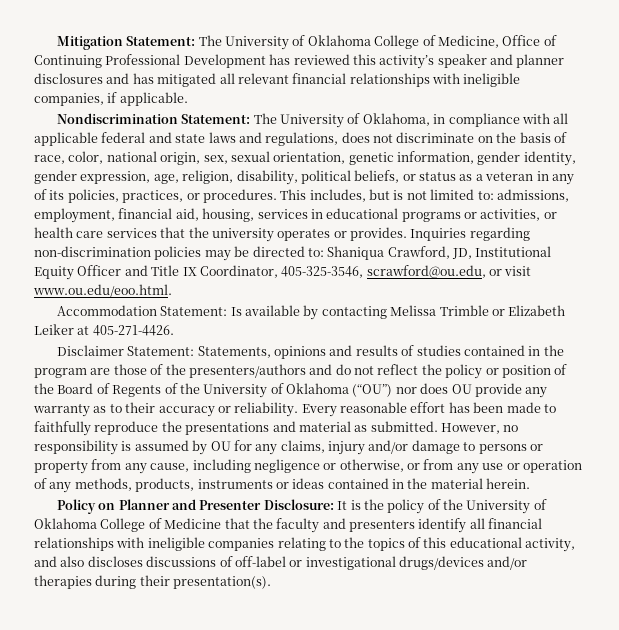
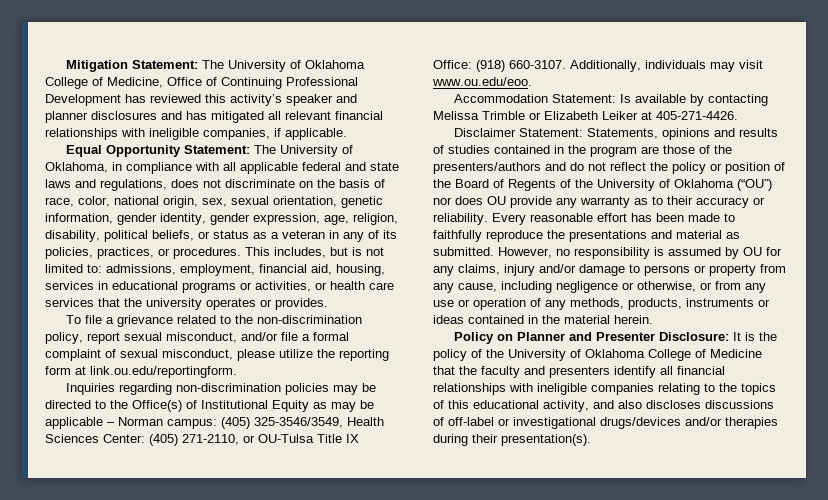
- Nondiscrimination Statement: The University of Oklahoma, in compliance with all applicable federal and state laws and regulations, does not discriminate on the basis of race, color, national origin, sex, sexual orientation, genetic information, gender identity, gender expression, age, religion, disability, political beliefs, or status as a veteran in any of its policies, practices, or procedures.
+ Equal Opportunity Statement: The University of Oklahoma, in compliance with all applicable federal and state laws and regulations, does not discriminate on the basis of race, color, national origin, sex, sexual orientation, genetic information, gender identity, gender expression, age, religion, disability, political beliefs, or status as a veteran in any of its policies, practices, or procedures.
- This includes, but is not limited to: admissions, employment, financial aid, housing, services in educational programs or activities, or health care services that the university operates or provides. Inquiries regarding non-discrimination policies may be directed to: Shaniqua Crawford, JD, Institutional Equity Officer and Title IX Coordinator, 405-325-3546, scrawford@ou.edu, or visit www.ou.edu/eoo.html.
+ This includes, but is not limited to: admissions, employment, financial aid, housing, services in educational programs or activities, or health care services that the university operates or provides.
+ To file a grievance related to the non-discrimination policy, report sexual misconduct, and/or file a formal complaint of sexual misconduct, please utilize the reporting form at link.ou.edu/reportingform.
+ Inquiries regarding non-discrimination policies may be directed to the Office(s) of Institutional Equity as may be applicable – Norman campus: (405) 325-3546/3549, Health Sciences Center: (405) 271-2110, or OU-Tulsa Title IX Office: (918) 660-3107. Additionally, individuals may visit www.ou.edu/eoo.

